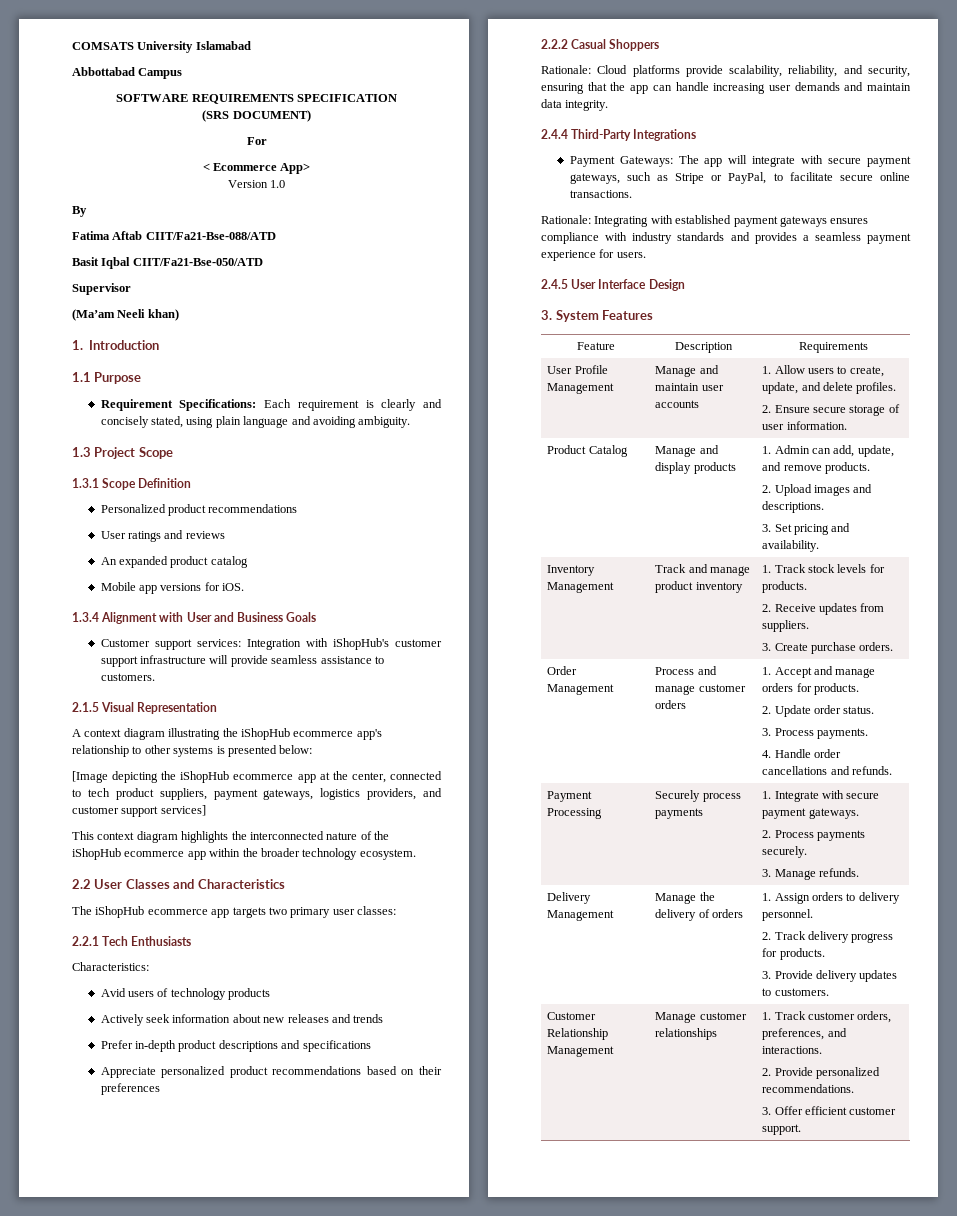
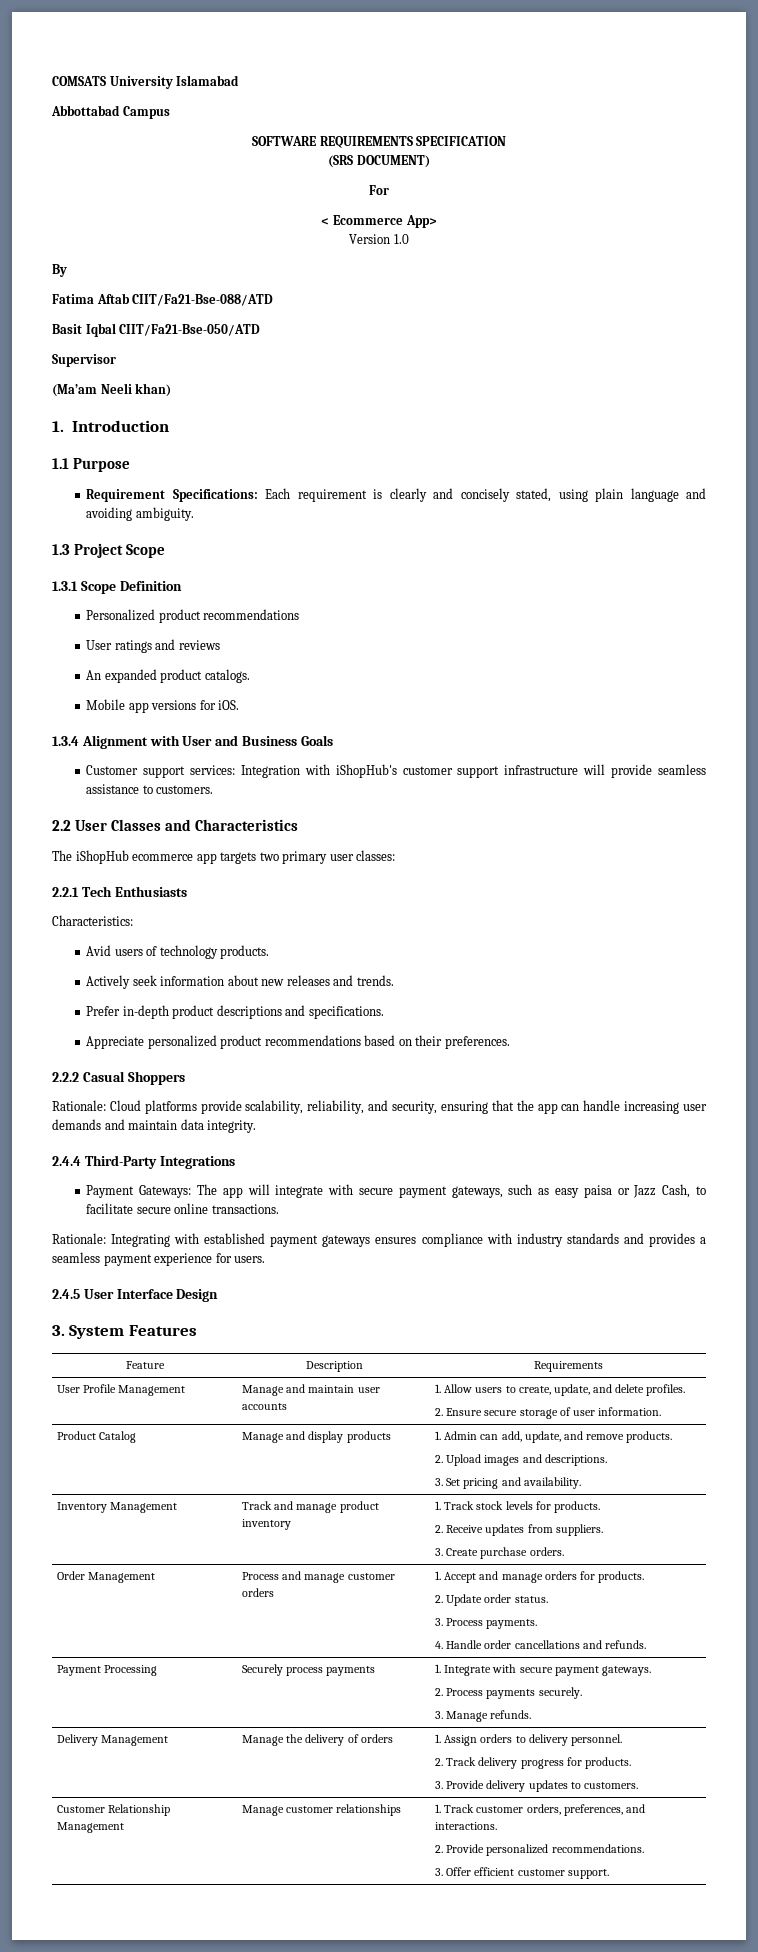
- An expanded product catalog
+ An expanded product catalogs.
- 2.1.5 Visual Representation
- A context diagram illustrating the iShopHub ecommerce app's relationship to other systems is presented below:
- [Image depicting the iShopHub ecommerce app at the center, connected to tech product suppliers, payment gateways, logistics providers, and customer support services]
- This context diagram highlights the interconnected nature of the iShopHub ecommerce app within the broader technology ecosystem.
- Avid users of technology products
+ Avid users of technology products.
- Actively seek information about new releases and trends
+ Actively seek information about new releases and trends.
- Prefer in-depth product descriptions and specifications
+ Prefer in-depth product descriptions and specifications.
- Appreciate personalized product recommendations based on their preferences
+ Appreciate personalized product recommendations based on their preferences.
- Payment Gateways: The app will integrate with secure payment gateways, such as Stripe or PayPal, to facilitate secure online transactions.
+ Payment Gateways: The app will integrate with secure payment gateways, such as easy paisa or Jazz Cash, to facilitate secure online transactions.

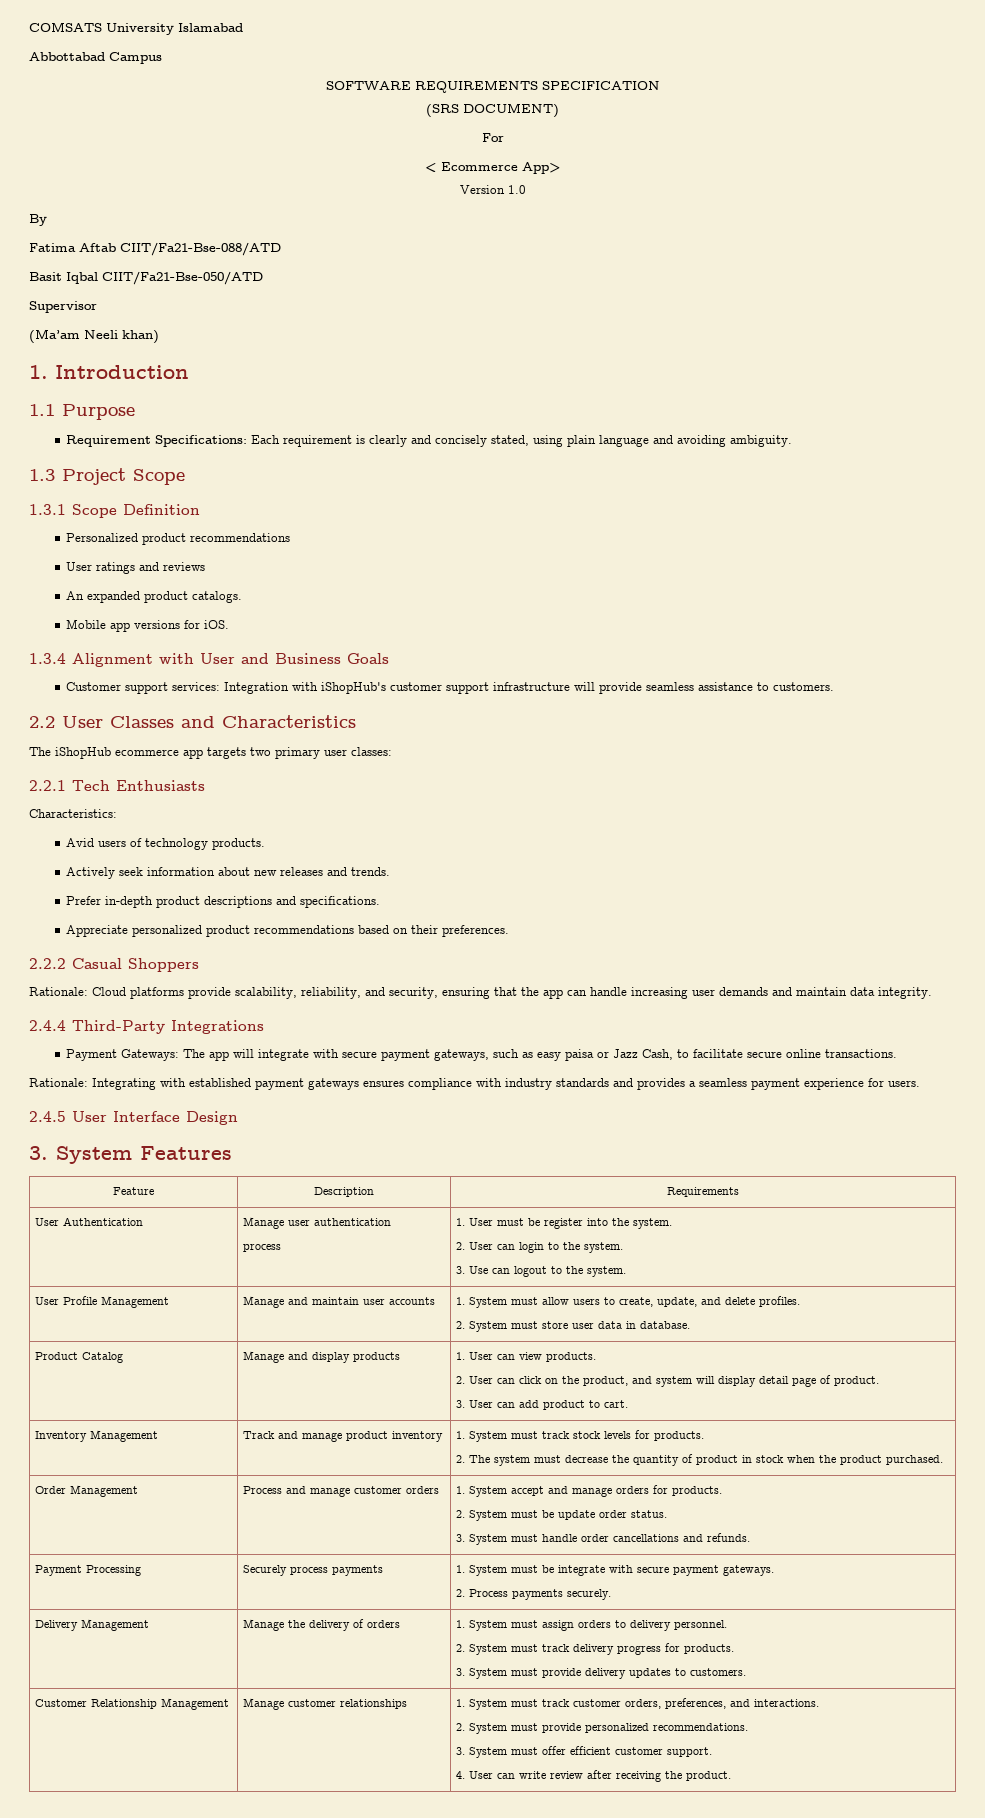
+ User Authentication | Manage user authentication
+ process | 1. User must be register into the system.
+ 2. User can login to the system.
+ 3. Use can logout to the system.
- User Profile Management | Manage and maintain user accounts | 1. Allow users to create, update, and delete profiles.
- 2. Ensure secure storage of user information.
+ User Profile Management | Manage and maintain user accounts | 1. System must allow users to create, update, and delete profiles.
+ 2. System must store user data in database.
- Product Catalog | Manage and display products | 1. Admin can add, update, and remove products.
- 2. Upload images and descriptions.
- 3. Set pricing and availability.
+ Product Catalog | Manage and display products | 1. User can view products.
+ 2. User can click on the product, and system will display detail page of product.
+ 3. User can add product to cart.
- Inventory Management | Track and manage product inventory | 1. Track stock levels for products.
- 2. Receive updates from suppliers.
- 3. Create purchase orders.
+ Inventory Management | Track and manage product inventory | 1. System must track stock levels for products.
+ 2. The system must decrease the quantity of product in stock when the product purchased.
- Order Management | Process and manage customer orders | 1. Accept and manage orders for products.
- 2. Update order status.
- 3. Process payments.
- 4. Handle order cancellations and refunds.
+ Order Management | Process and manage customer orders | 1. System accept and manage orders for products.
+ 2. System must be update order status.
+ 3. System must handle order cancellations and refunds.
- Payment Processing | Securely process payments | 1. Integrate with secure payment gateways.
+ Payment Processing | Securely process payments | 1. System must be integrate with secure payment gateways.
  2. Process payments securely.
- 3. Manage refunds.
- Delivery Management | Manage the delivery of orders | 1. Assign orders to delivery personnel.
- 2. Track delivery progress for products.
- 3. Provide delivery updates to customers.
+ Delivery Management | Manage the delivery of orders | 1. System must assign orders to delivery personnel.
+ 2. System must track delivery progress for products.
+ 3. System must provide delivery updates to customers.
- Customer Relationship Management | Manage customer relationships | 1. Track customer orders, preferences, and interactions.
- 2. Provide personalized recommendations.
- 3. Offer efficient customer support.
+ Customer Relationship Management | Manage customer relationships | 1. System must track customer orders, preferences, and interactions.
+ 2. System must provide personalized recommendations.
+ 3. System must offer efficient customer support.
+ 4. User can write review after receiving the product.

